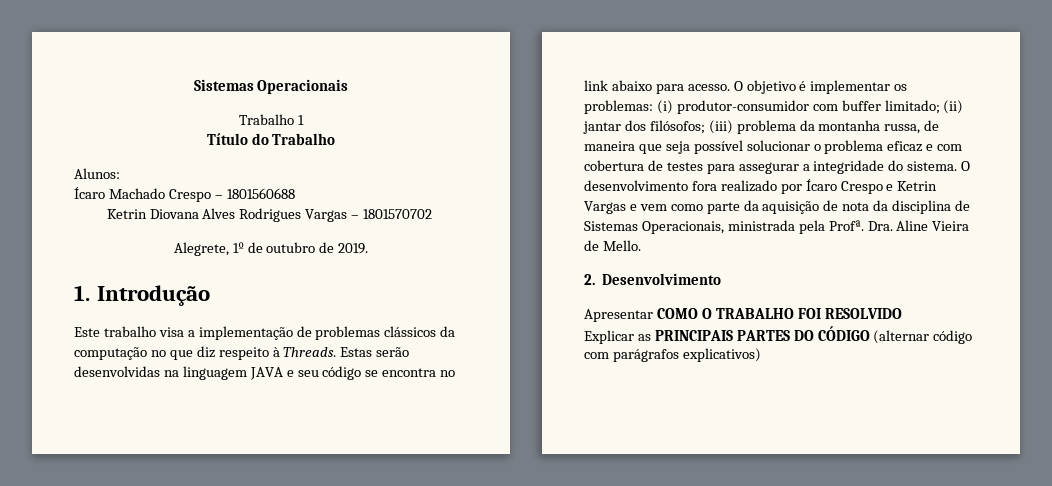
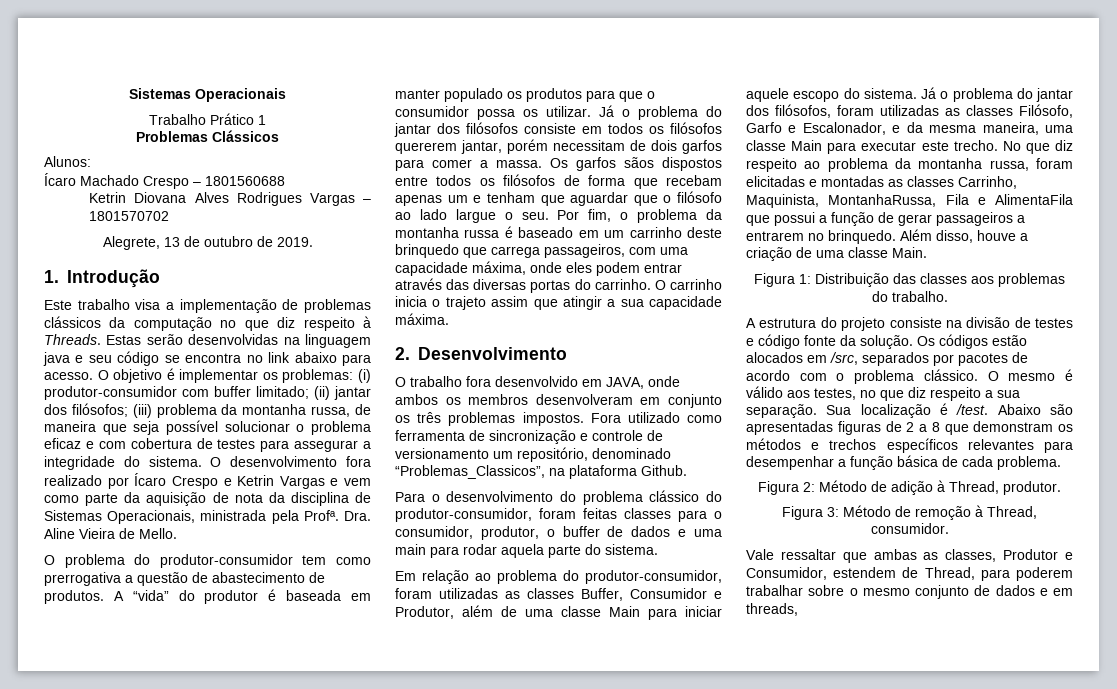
- Trabalho 1
+ Trabalho Prático 1
- Título do Trabalho
+ Problemas Clássicos
- Alegrete, 1º de outubro de 2019.
+ Alegrete, 13 de outubro de 2019.
- Estas serão desenvolvidas na linguagem JAVA e seu código se encontra no link abaixo para acesso.
+ Estas serão desenvolvidas na linguagem java e seu código se encontra no link abaixo para acesso.
+ O problema do produtor-consumidor tem como prerrogativa a questão de abastecimento de produtos. A “vida” do produtor é baseada em manter populado os produtos para que o consumidor possa os utilizar. Já o problema do jantar dos filósofos consiste em todos os filósofos quererem jantar, porém necessitam de dois garfos para comer a massa. Os garfos sãos dispostos entre todos os filósofos de forma que recebam apenas um e tenham que aguardar que o filósofo ao lado largue o seu. Por fim, o problema da montanha russa é baseado em um carrinho deste brinquedo que carrega passageiros, com uma capacidade máxima, onde eles podem entrar através das diversas portas do carrinho. O carrinho inicia o trajeto assim que atingir a sua capacidade máxima.
  2. Desenvolvimento
- Apresentar COMO O TRABALHO FOI RESOLVIDO
- Explicar as PRINCIPAIS PARTES DO CÓDIGO (alternar código com parágrafos explicativos)
+ O trabalho fora desenvolvido em JAVA, onde ambos os membros desenvolveram em conjunto os três problemas impostos. Fora utilizado como ferramenta de sincronização e controle de versionamento um repositório, denominado “Problemas_Classicos”, na plataforma Github.
+ Para o desenvolvimento do problema clássico do produtor-consumidor, foram feitas classes para o consumidor, produtor, o buffer de dados e uma main para rodar aquela parte do sistema.
+ Em relação ao problema do produtor-consumidor, foram utilizadas as classes Buffer, Consumidor e Produtor, além de uma classe Main para iniciar aquele escopo do sistema. Já o problema do jantar dos filósofos, foram utilizadas as classes Filósofo, Garfo e Escalonador, e da mesma maneira, uma classe Main para executar este trecho. No que diz respeito ao problema da montanha russa, foram elicitadas e montadas as classes Carrinho, Maquinista, MontanhaRussa, Fila e AlimentaFila que possui a função de gerar passageiros a entrarem no brinquedo. Além disso, houve a criação de uma classe Main.
+ Figura 1: Distribuição das classes aos problemas do trabalho.
+ A estrutura do projeto consiste na divisão de testes e código fonte da solução. Os códigos estão alocados em /src, separados por pacotes de acordo com o problema clássico. O mesmo é válido aos testes, no que diz respeito a sua separação. Sua localização é /test. Abaixo são apresentadas figuras de 2 a 8 que demonstram os métodos e trechos específicos relevantes para desempenhar a função básica de cada problema.
+ Figura 2: Método de adição à Thread, produtor.
+ Figura 3: Método de remoção à Thread, consumidor.
+ Vale ressaltar que ambas as classes, Produtor e Consumidor, estendem de Thread, para poderem trabalhar sobre o mesmo conjunto de dados e em threads,

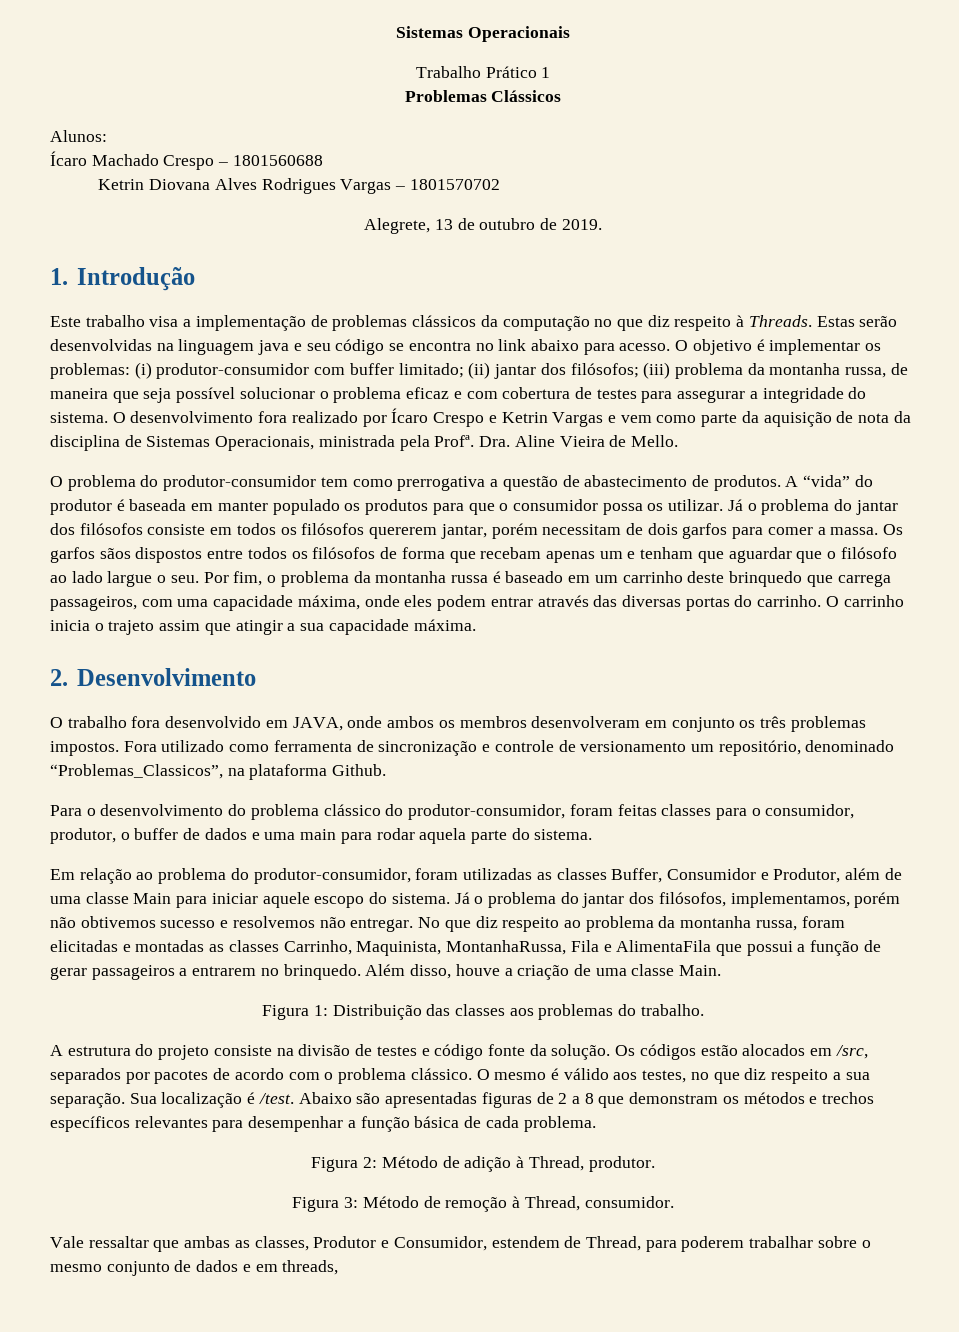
- Já o problema do jantar dos filósofos, foram utilizadas as classes Filósofo, Garfo e Escalonador, e da mesma maneira, uma classe Main para executar este trecho.
+ Já o problema do jantar dos filósofos, implementamos, porém não obtivemos sucesso e resolvemos não entregar.

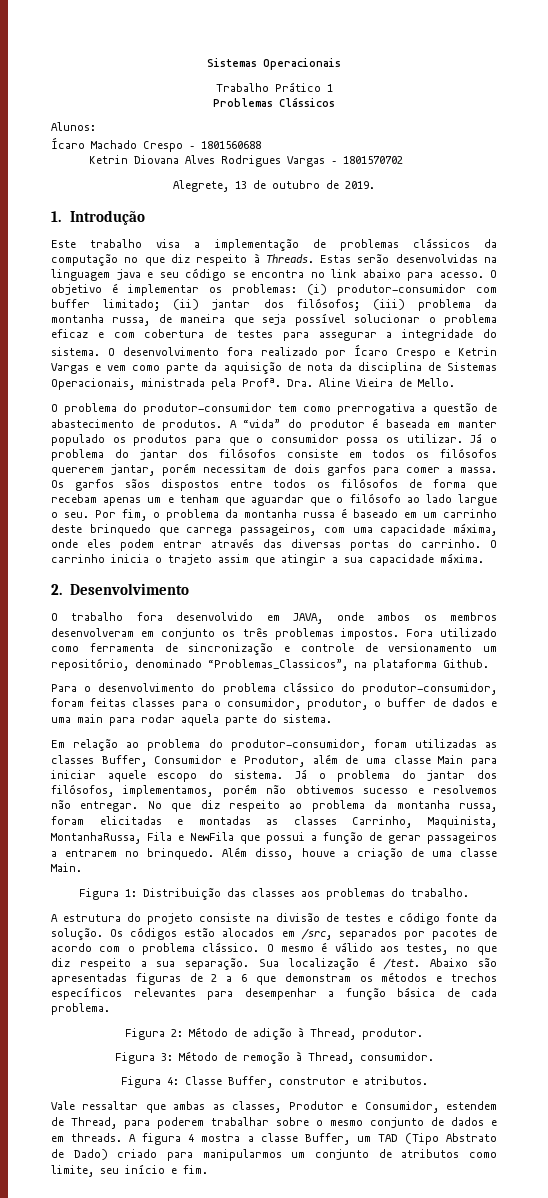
- No que diz respeito ao problema da montanha russa, foram elicitadas e montadas as classes Carrinho, Maquinista, MontanhaRussa, Fila e AlimentaFila que possui a função de gerar passageiros a entrarem no brinquedo.
+ No que diz respeito ao problema da montanha russa, foram elicitadas e montadas as classes Carrinho, Maquinista, MontanhaRussa, Fila e NewFila que possui a função de gerar passageiros a entrarem no brinquedo.
- Abaixo são apresentadas figuras de 2 a 8 que demonstram os métodos e trechos específicos relevantes para desempenhar a função básica de cada problema.
+ Abaixo são apresentadas figuras de 2 a 6 que demonstram os métodos e trechos específicos relevantes para desempenhar a função básica de cada problema.
+ Figura 4: Classe Buffer, construtor e atributos.
- Vale ressaltar que ambas as classes, Produtor e Consumidor, estendem de Thread, para poderem trabalhar sobre o mesmo conjunto de dados e em threads,
+ Vale ressaltar que ambas as classes, Produtor e Consumidor, estendem de Thread, para poderem trabalhar sobre o mesmo conjunto de dados e em threads. A figura 4 mostra a classe Buffer, um TAD (Tipo Abstrato de Dado) criado para manipularmos um conjunto de atributos como limite, seu início e fim.

